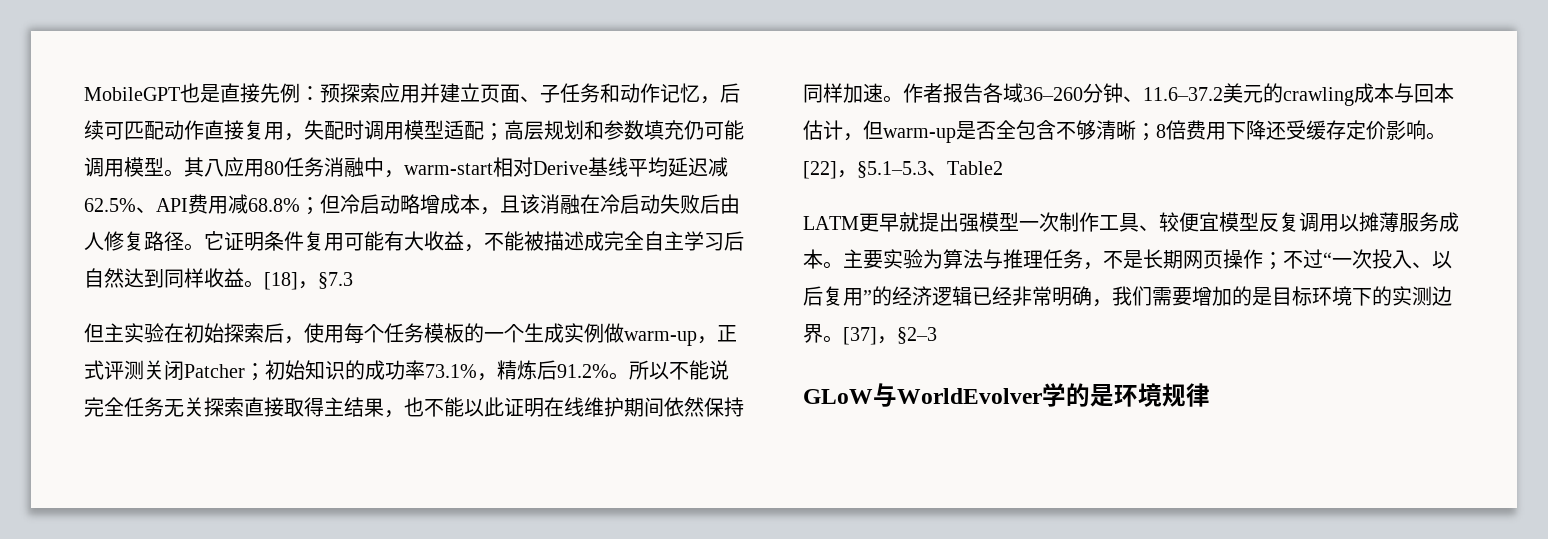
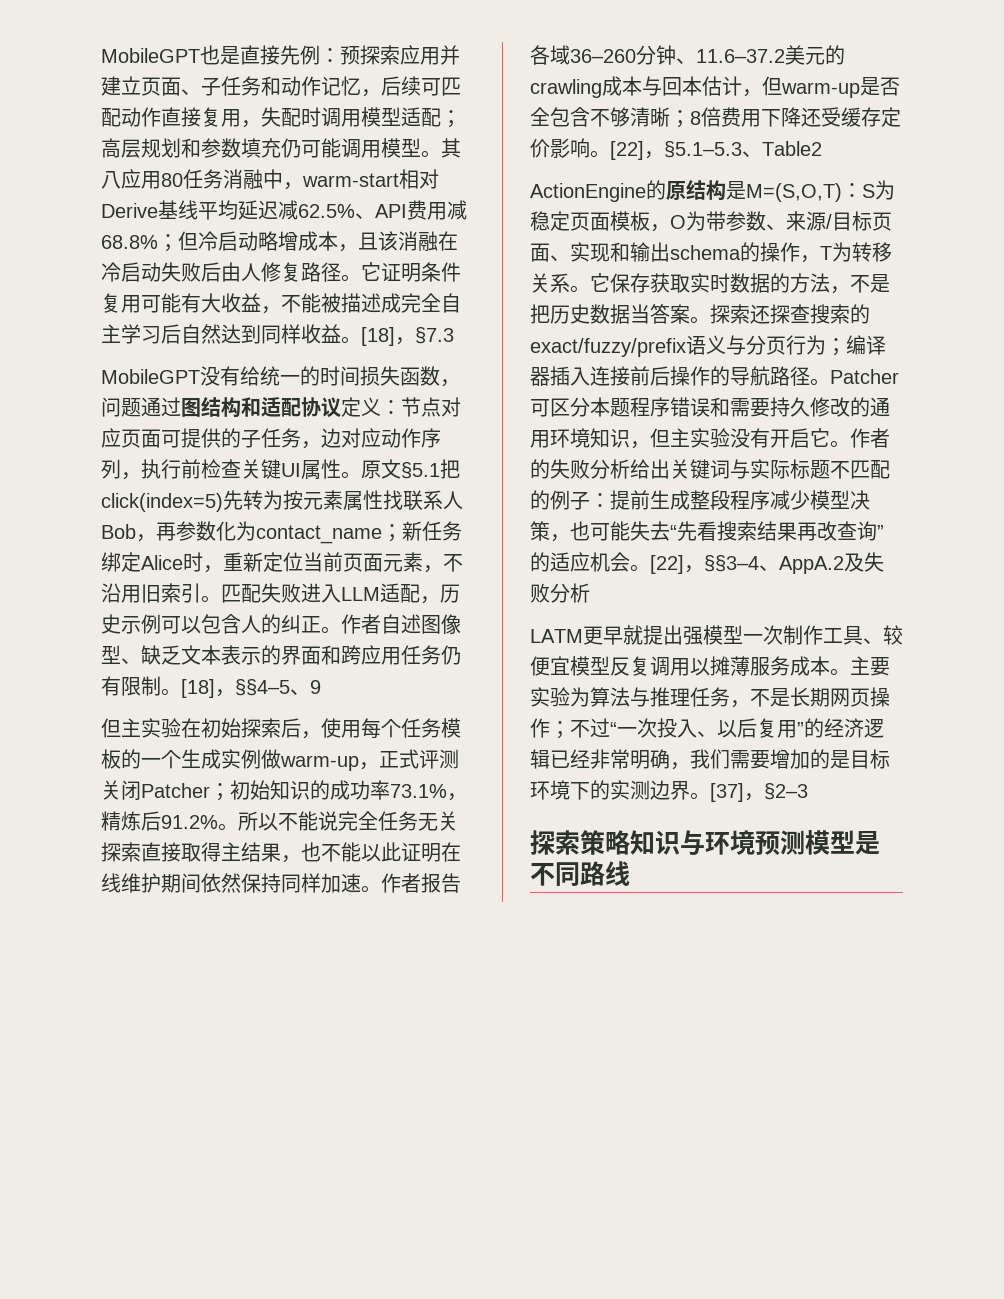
+ MobileGPT没有给统一的时间损失函数，问题通过图结构和适配协议定义：节点对应页面可提供的子任务，边对应动作序列，执行前检查关键UI属性。原文§5.1把click(index=5)先转为按元素属性找联系人Bob，再参数化为contact_name；新任务绑定Alice时，重新定位当前页面元素，不沿用旧索引。匹配失败进入LLM适配，历史示例可以包含人的纠正。作者自述图像型、缺乏文本表示的界面和跨应用任务仍有限制。[18]，§§4–5、9
+ ActionEngine的原结构是M=(S,O,T)：S为稳定页面模板，O为带参数、来源/目标页面、实现和输出schema的操作，T为转移关系。它保存获取实时数据的方法，不是把历史数据当答案。探索还探查搜索的exact/fuzzy/prefix语义与分页行为；编译器插入连接前后操作的导航路径。Patcher可区分本题程序错误和需要持久修改的通用环境知识，但主实验没有开启它。作者的失败分析给出关键词与实际标题不匹配的例子：提前生成整段程序减少模型决策，也可能失去“先看搜索结果再改查询”的适应机会。[22]，§§3–4、AppA.2及失败分析
- GLoW与WorldEvolver学的是环境规律
+ 探索策略知识与环境预测模型是不同路线

